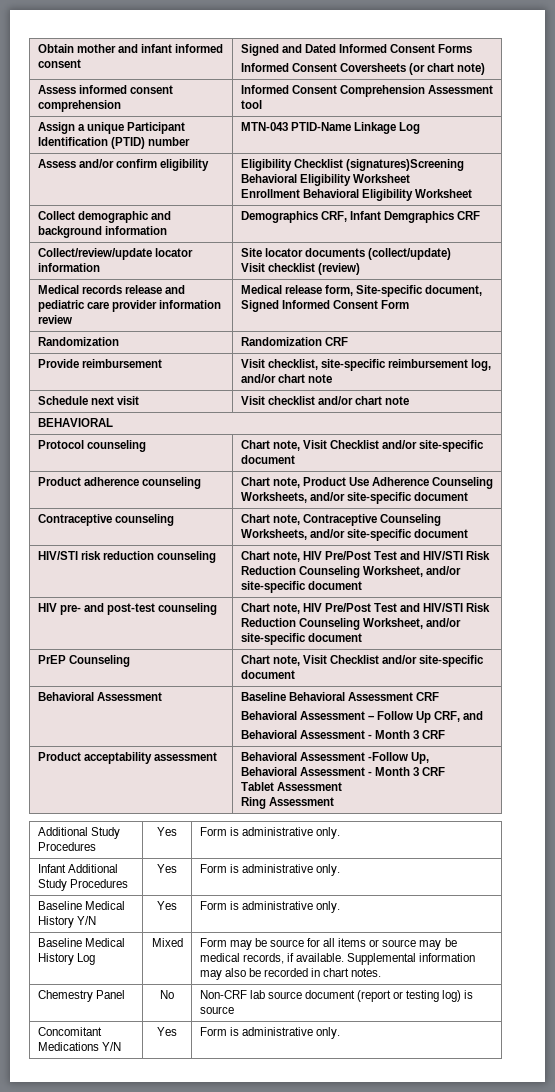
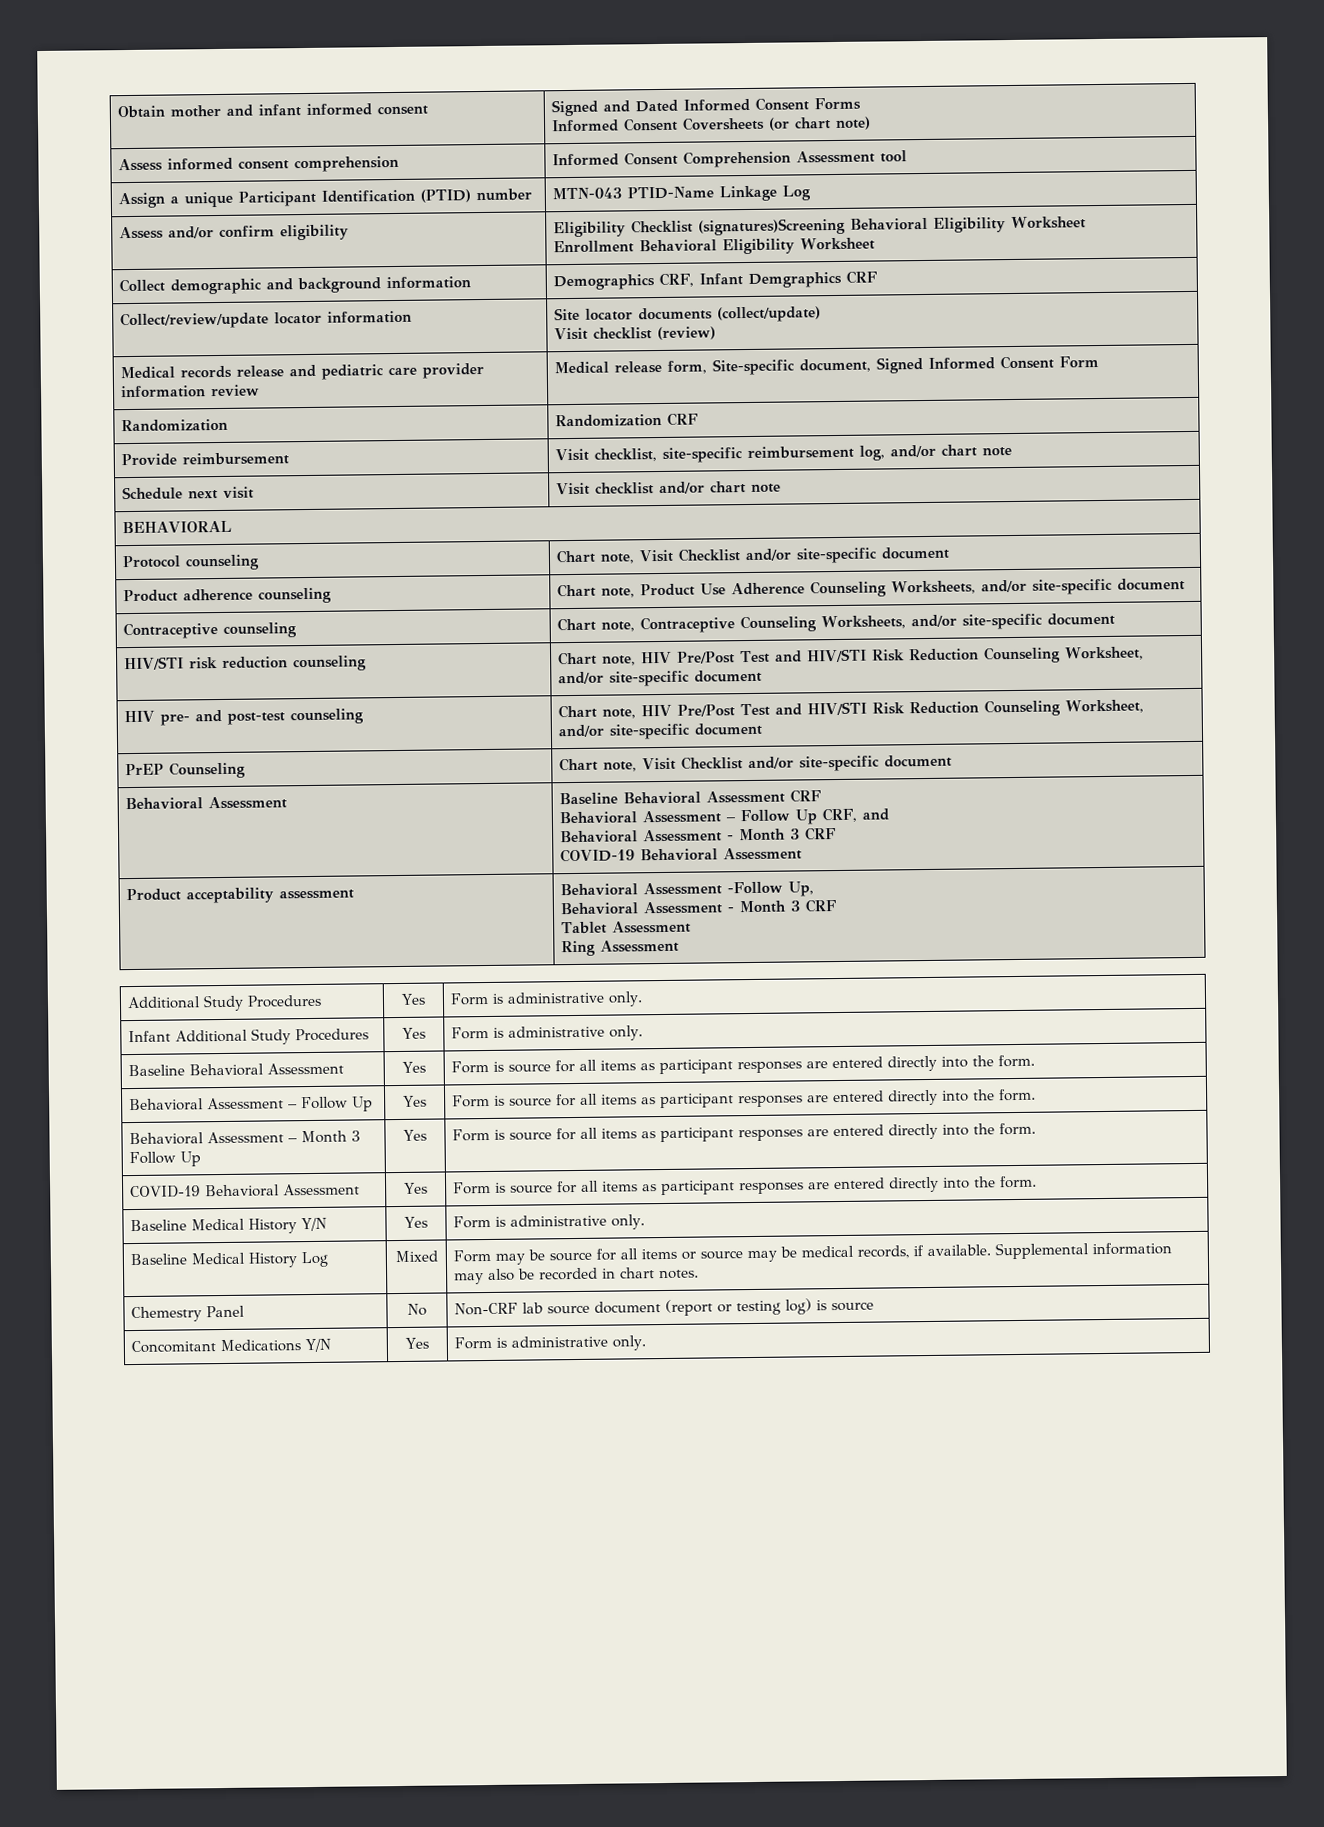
  Behavioral Assessment | Baseline Behavioral Assessment CRF
  Behavioral Assessment – Follow Up CRF, and
  Behavioral Assessment - Month 3 CRF
+ COVID-19 Behavioral Assessment
+ Baseline Behavioral Assessment | Yes | Form is source for all items as participant responses are entered directly into the form.
+ Behavioral Assessment – Follow Up | Yes | Form is source for all items as participant responses are entered directly into the form.
+ Behavioral Assessment – Month 3 Follow Up | Yes | Form is source for all items as participant responses are entered directly into the form.
+ COVID-19 Behavioral Assessment | Yes | Form is source for all items as participant responses are entered directly into the form.

